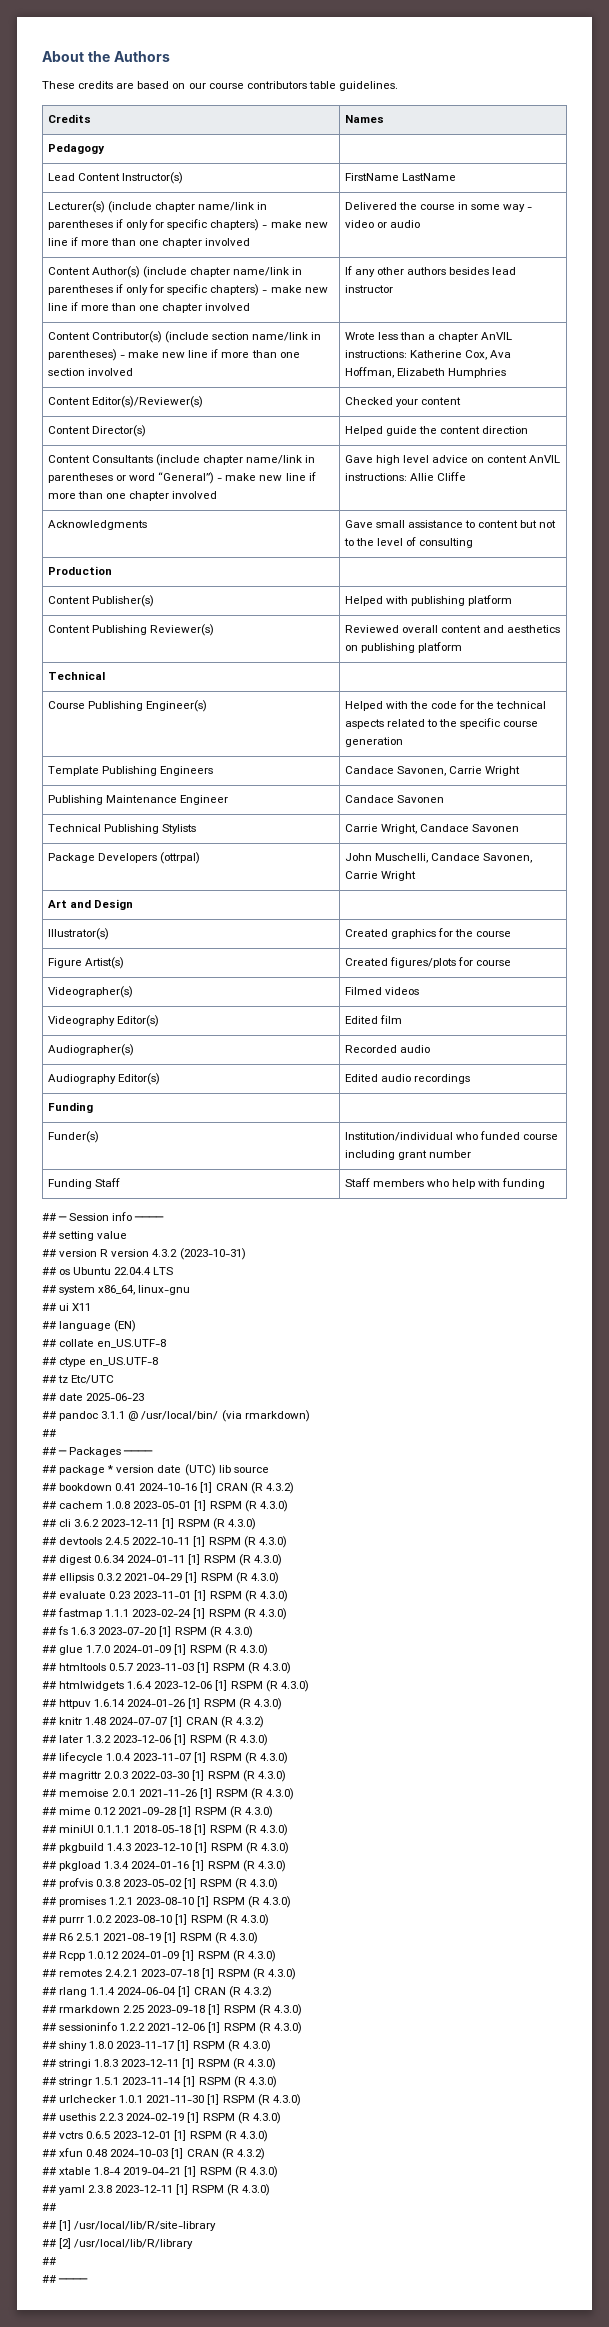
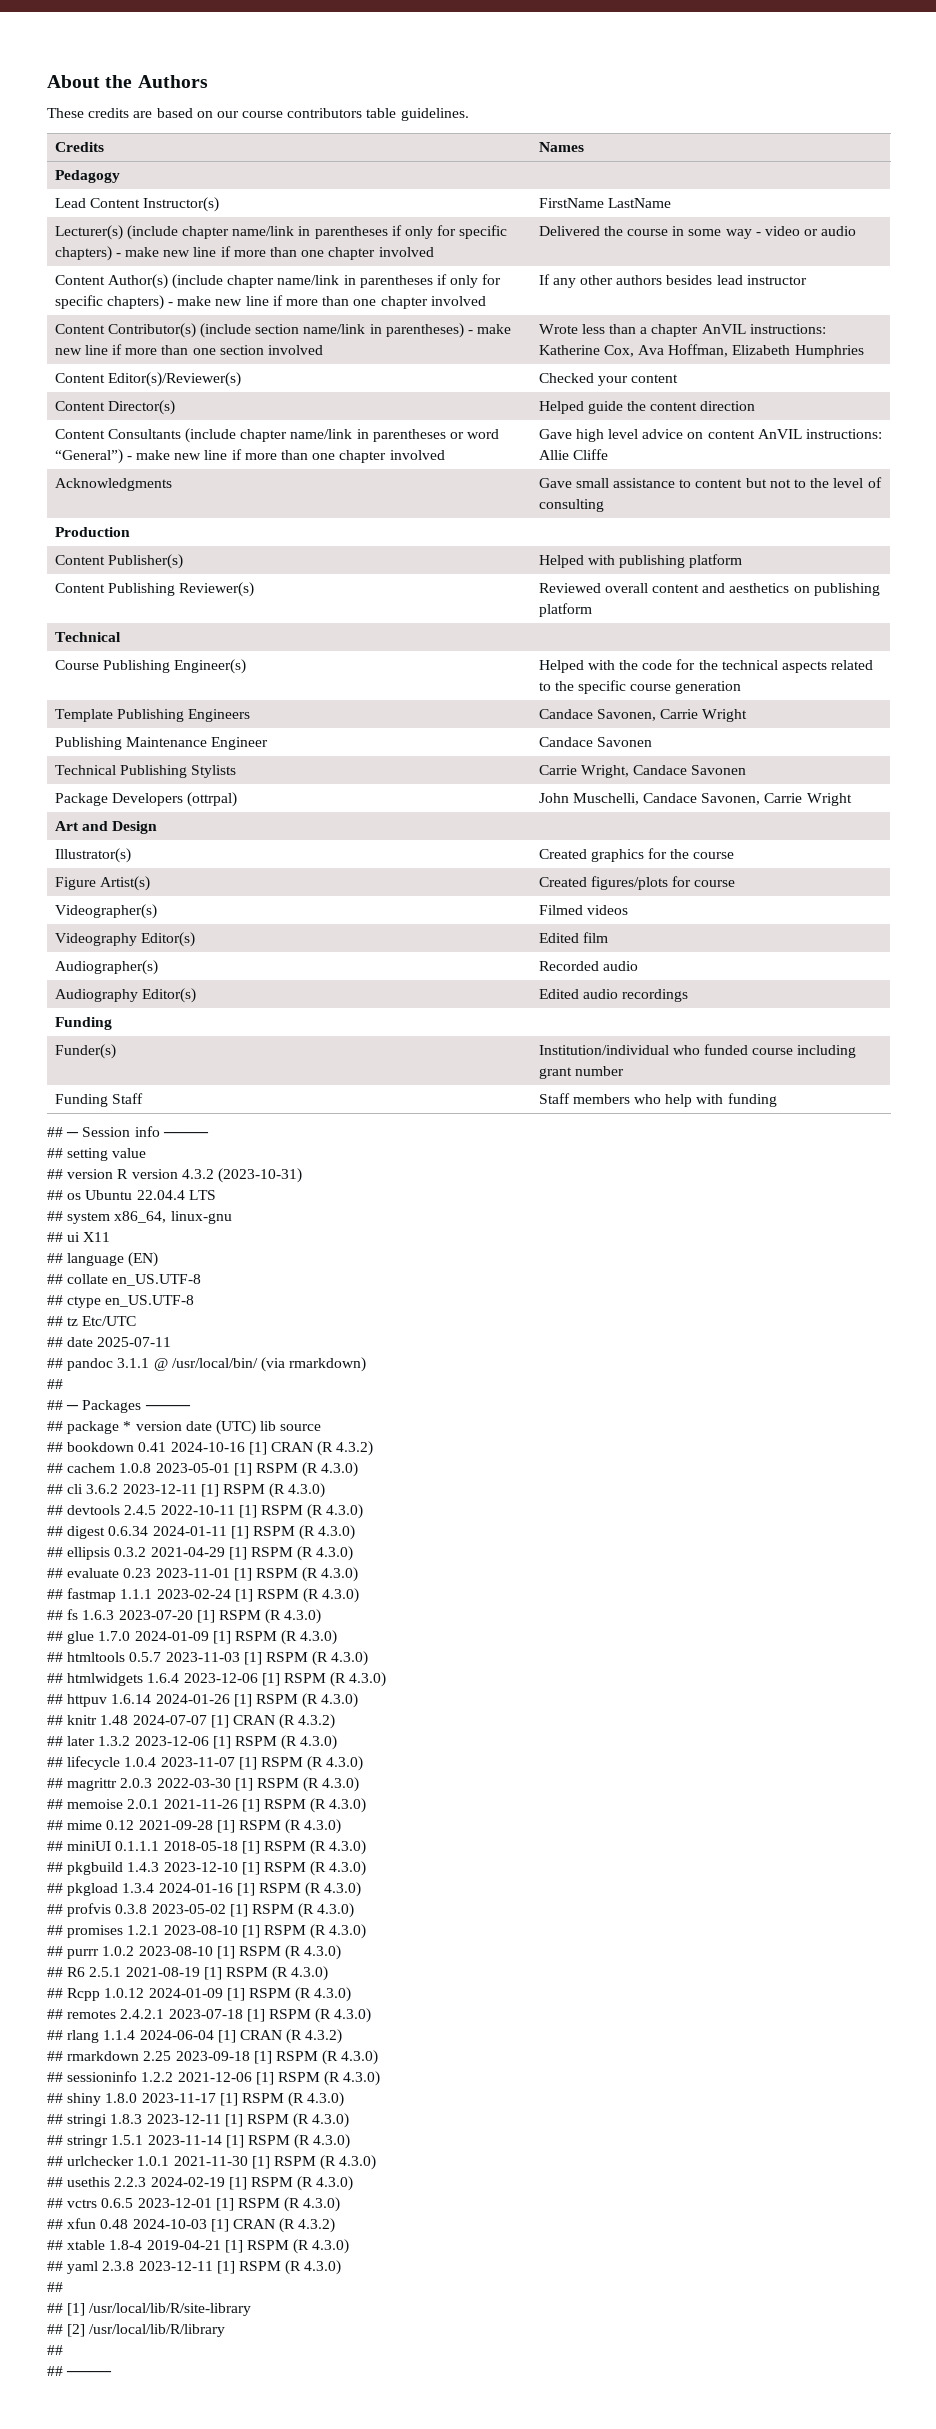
- ## date 2025-06-23
+ ## date 2025-07-11

